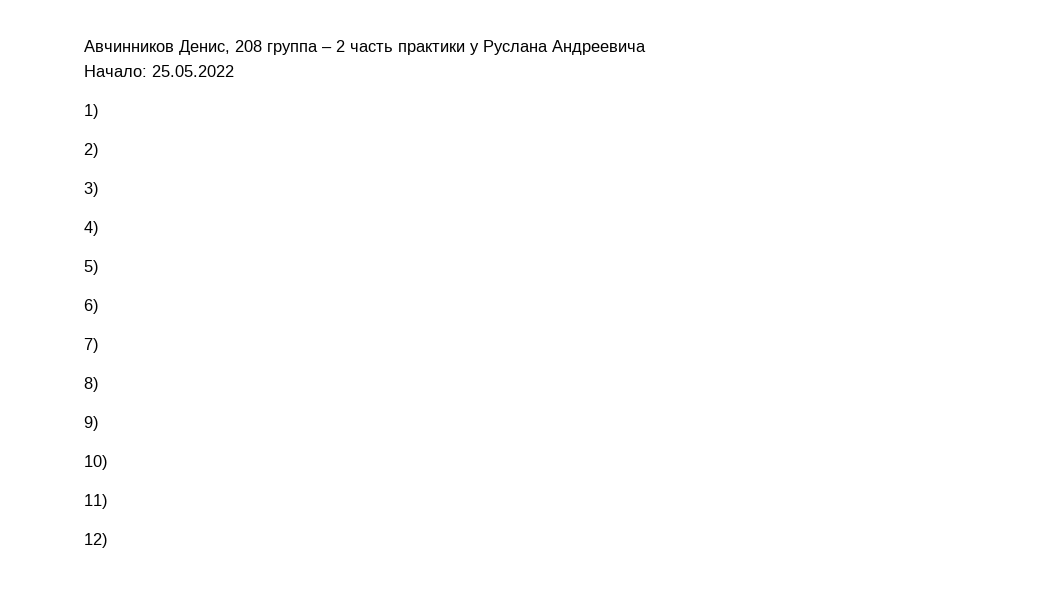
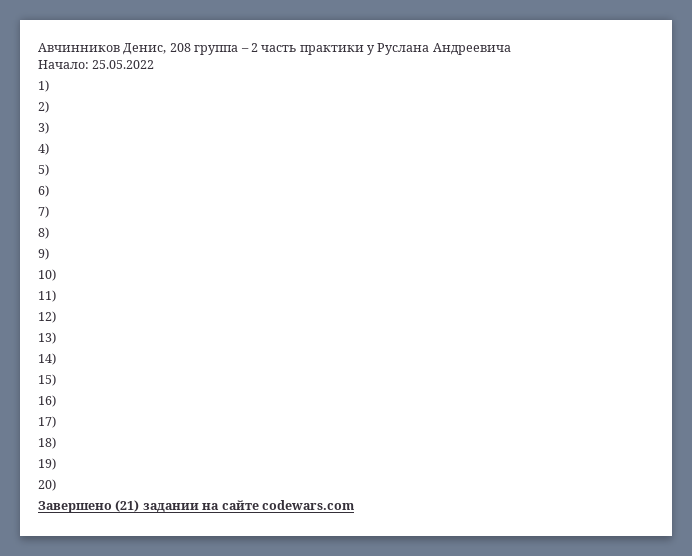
+ 13)
+ 14)
+ 15)
+ 16)
+ 17)
+ 18)
+ 19)
+ 20)
+ Завершено (21) задании на сайте codewars.com

